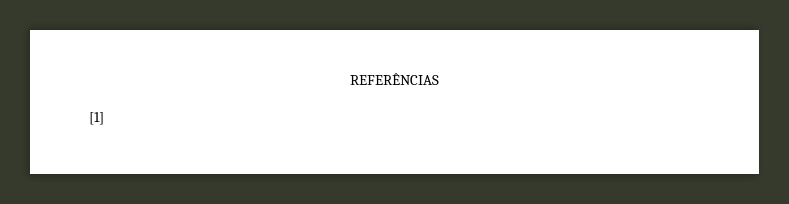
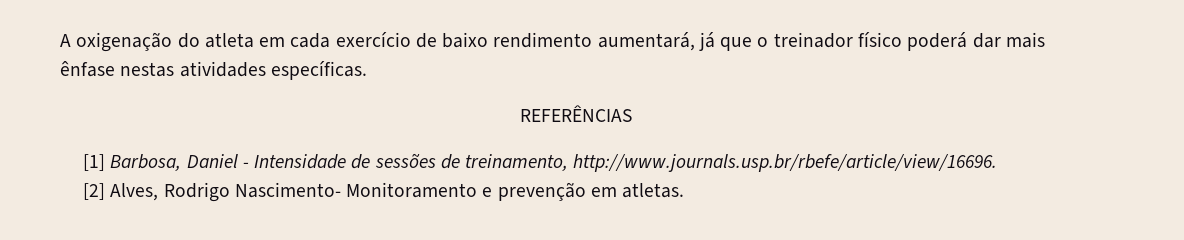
+ A oxigenação do atleta em cada exercício de baixo rendimento aumentará, já que o treinador físico poderá dar mais ênfase nestas atividades específicas.
  REFERÊNCIAS
- [1]
+ [1] Barbosa, Daniel - Intensidade de sessões de treinamento, http://www.journals.usp.br/rbefe/article/view/16696.
+ [2] Alves, Rodrigo Nascimento- Monitoramento e prevenção em atletas.

